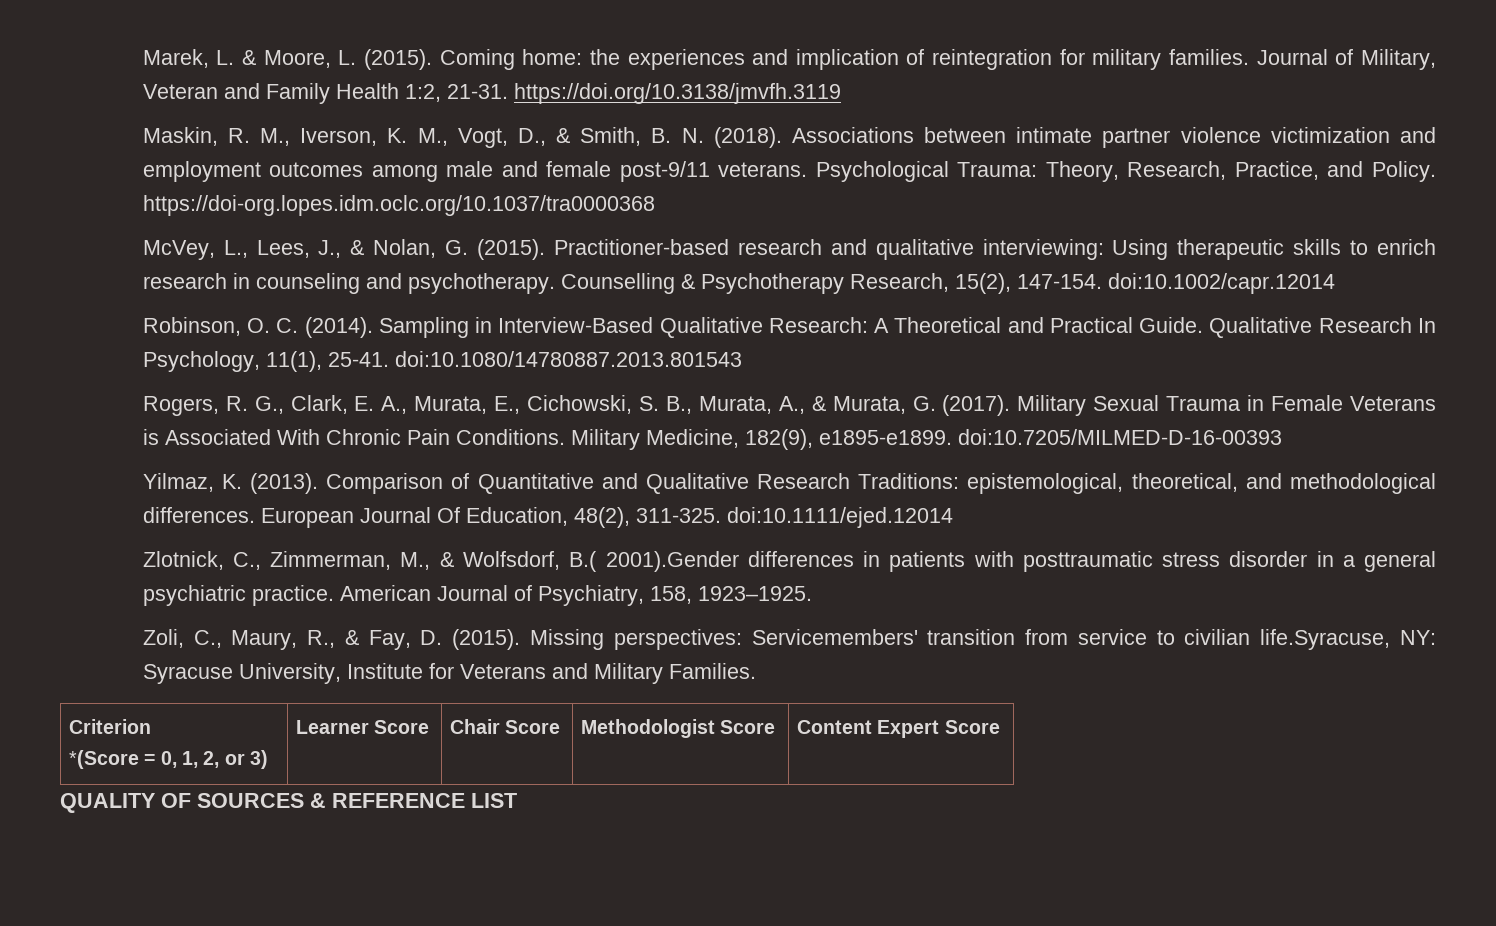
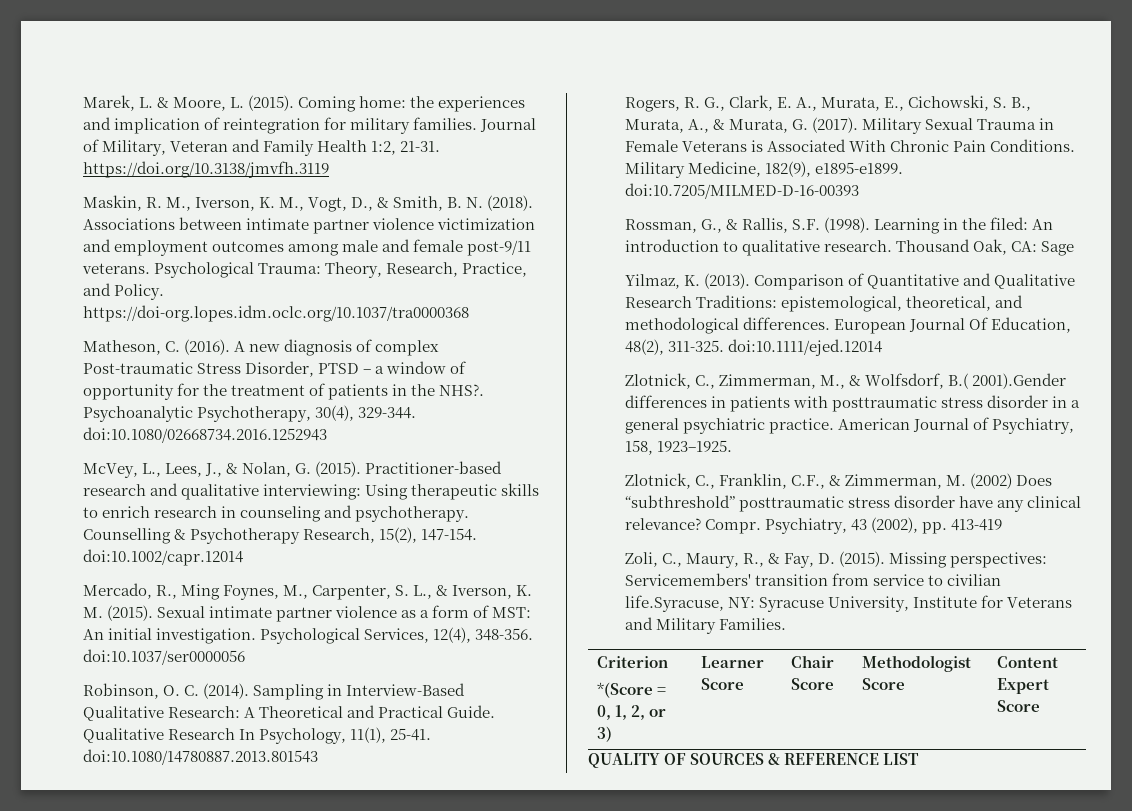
+ Matheson, C. (2016). A new diagnosis of complex Post-traumatic Stress Disorder, PTSD – a window of opportunity for the treatment of patients in the NHS?. Psychoanalytic Psychotherapy, 30(4), 329-344. doi:10.1080/02668734.2016.1252943
+ Mercado, R., Ming Foynes, M., Carpenter, S. L., & Iverson, K. M. (2015). Sexual intimate partner violence as a form of MST: An initial investigation. Psychological Services, 12(4), 348-356. doi:10.1037/ser0000056
+ Rossman, G., & Rallis, S.F. (1998). Learning in the filed: An introduction to qualitative research. Thousand Oak, CA: Sage
+ Zlotnick, C., Franklin, C.F., & Zimmerman, M. (2002) Does “subthreshold” posttraumatic stress disorder have any clinical relevance? Compr. Psychiatry, 43 (2002), pp. 413-419

